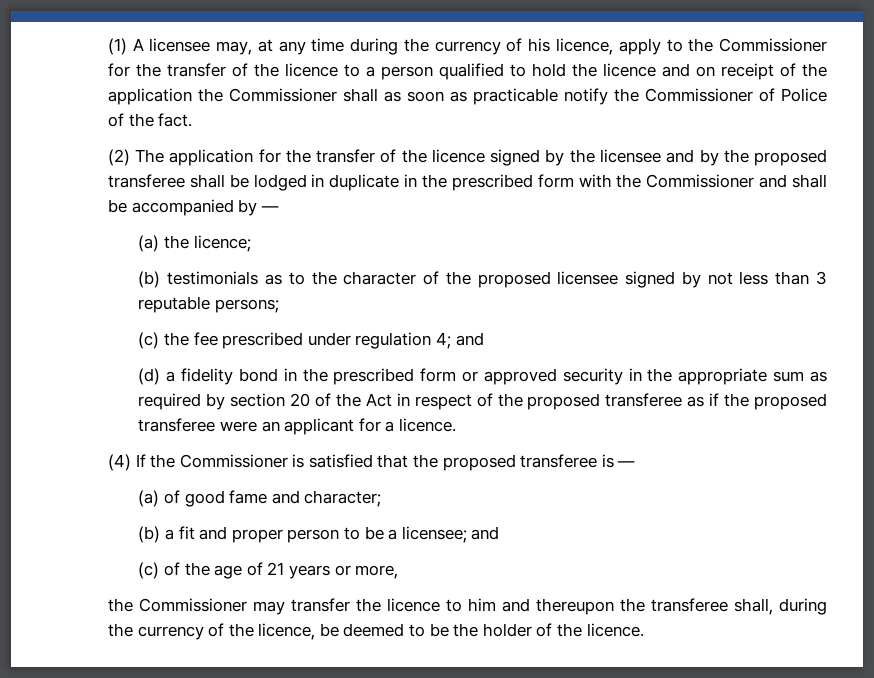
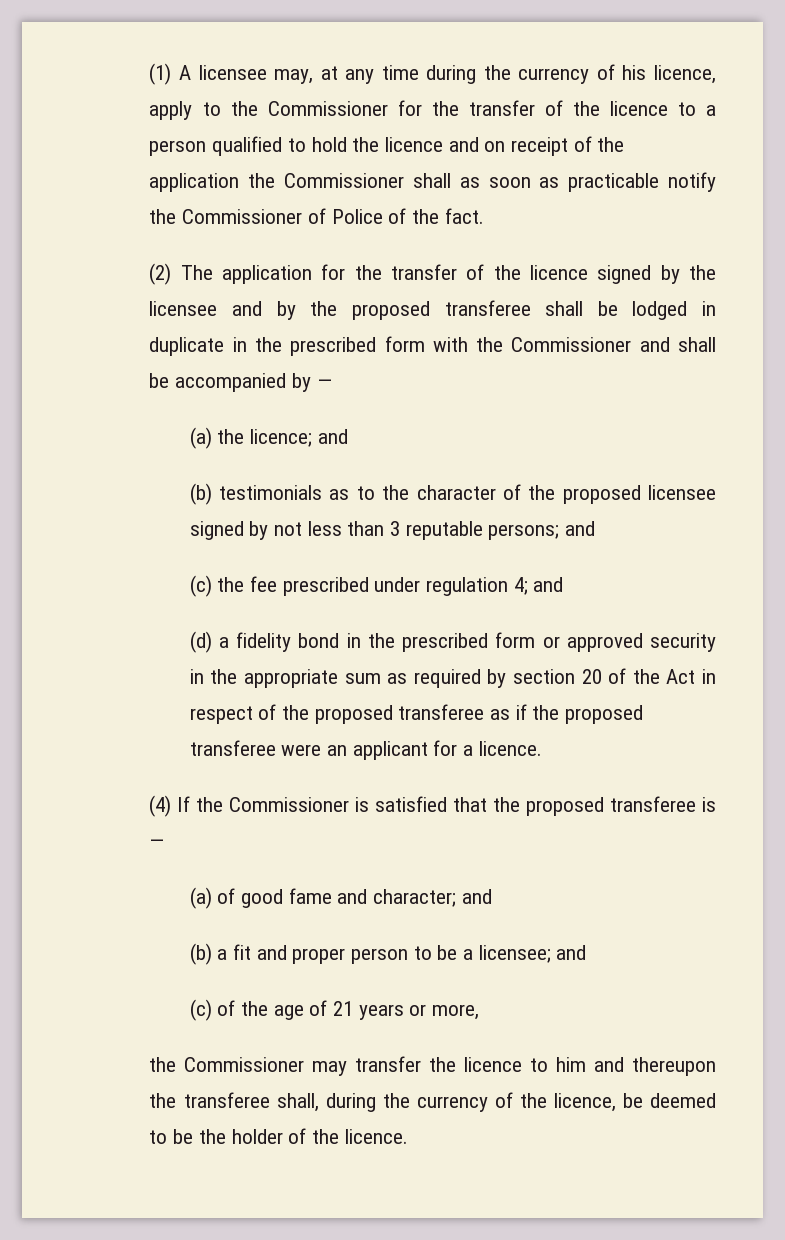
- (a) the licence;
+ (a) the licence; and
- (b) testimonials as to the character of the proposed licensee signed by not less than 3 reputable persons;
+ (b) testimonials as to the character of the proposed licensee signed by not less than 3 reputable persons; and
- (a) of good fame and character;
+ (a) of good fame and character; and

